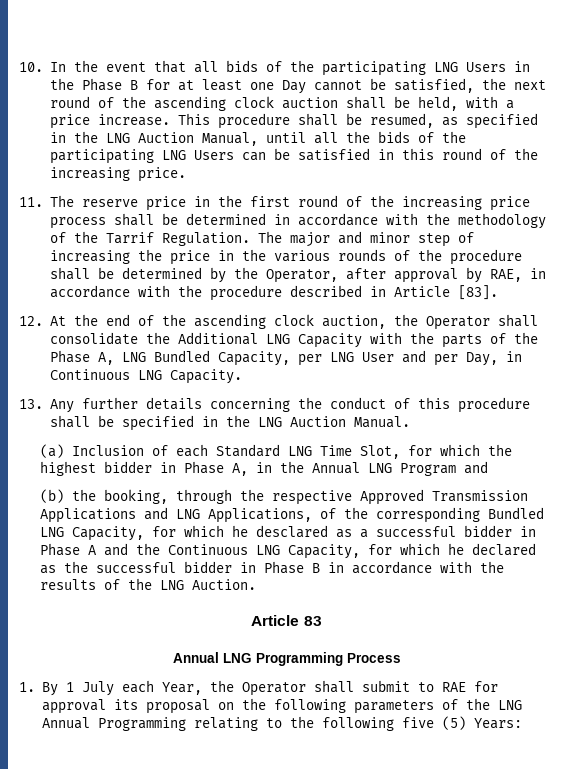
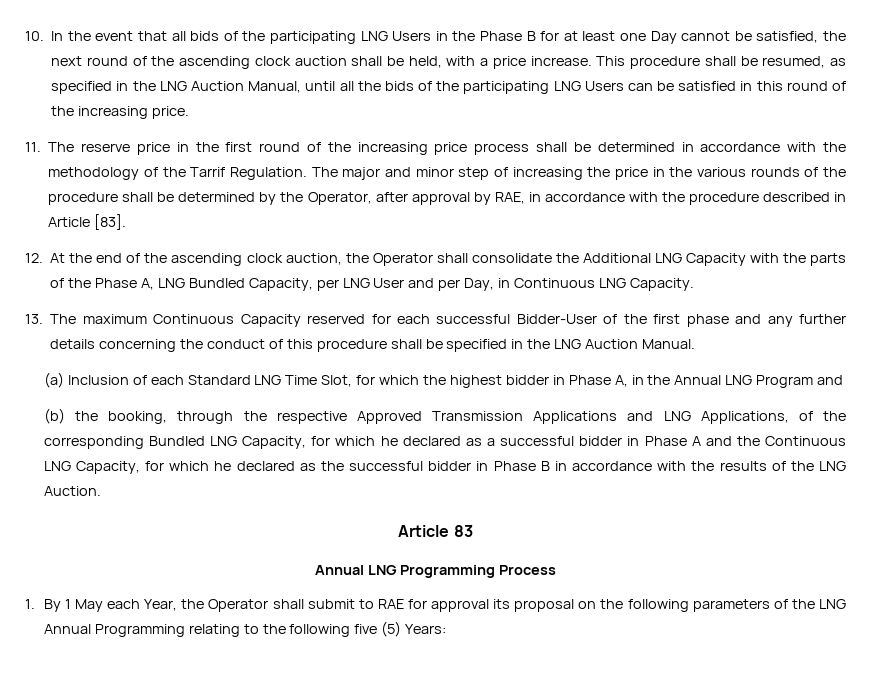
- 13. Any further details concerning the conduct of this procedure shall be specified in the LNG Auction Manual.
+ 13. The maximum Continuous Capacity reserved for each successful Bidder-User of the first phase and any further details concerning the conduct of this procedure shall be specified in the LNG Auction Manual.
- (b) the booking, through the respective Approved Transmission Applications and LNG Applications, of the corresponding Bundled LNG Capacity, for which he desclared as a successful bidder in Phase A and the Continuous LNG Capacity, for which he declared as the successful bidder in Phase B in accordance with the results of the LNG Auction.
+ (b) the booking, through the respective Approved Transmission Applications and LNG Applications, of the corresponding Bundled LNG Capacity, for which he declared as a successful bidder in Phase A and the Continuous LNG Capacity, for which he declared as the successful bidder in Phase B in accordance with the results of the LNG Auction.
- 1. By 1 July each Year, the Operator shall submit to RAE for approval its proposal on the following parameters of the LNG Annual Programming relating to the following five (5) Years:
+ 1. By 1 May each Year, the Operator shall submit to RAE for approval its proposal on the following parameters of the LNG Annual Programming relating to the following five (5) Years:

